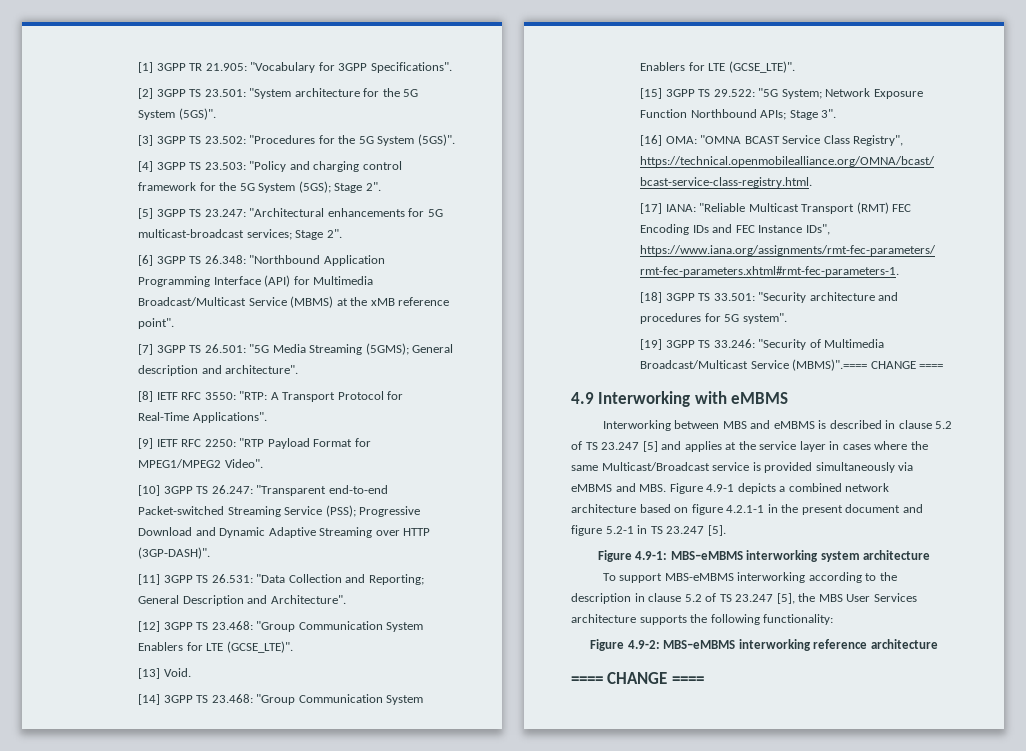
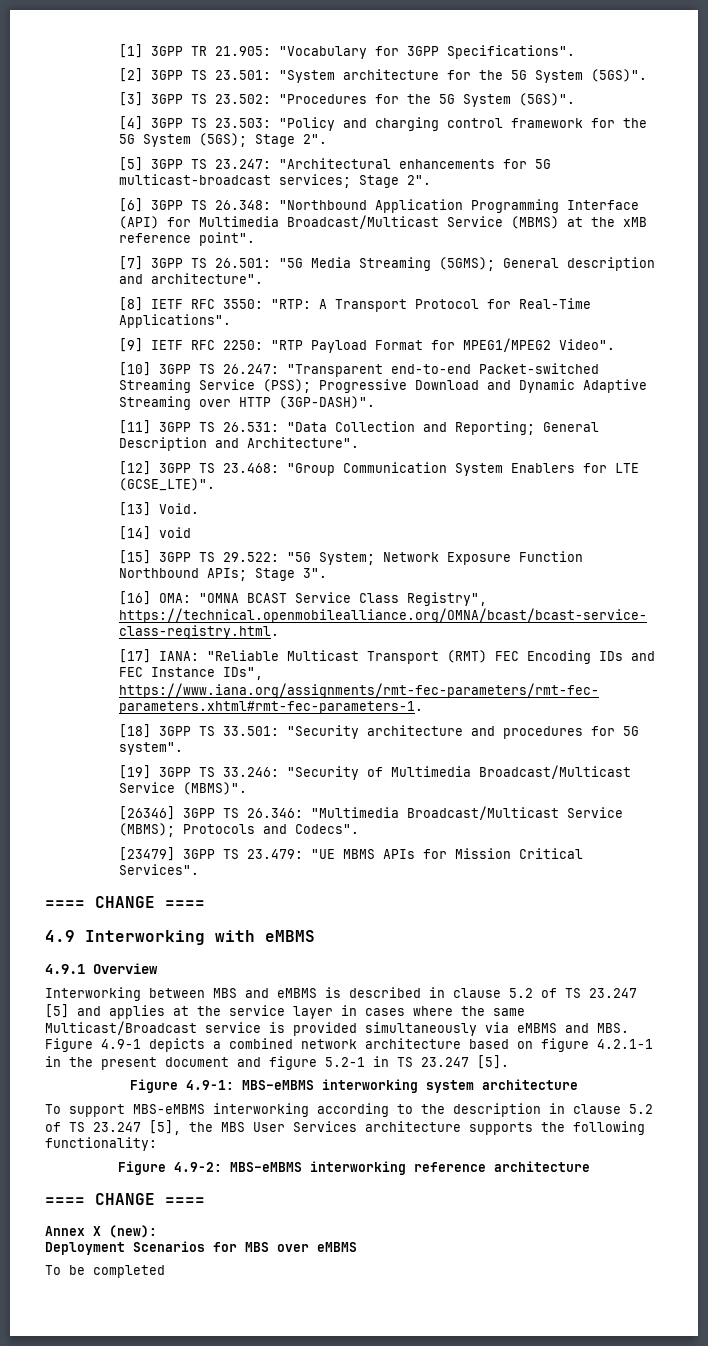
- [14] 3GPP TS 23.468: "Group Communication System Enablers for LTE (GCSE_LTE)".
+ [14] void
- [19] 3GPP TS 33.246: "Security of Multimedia Broadcast/Multicast Service (MBMS)".==== CHANGE ====
+ [19] 3GPP TS 33.246: "Security of Multimedia Broadcast/Multicast Service (MBMS)".
+ [26346] 3GPP TS 26.346: "Multimedia Broadcast/Multicast Service (MBMS); Protocols and Codecs".
+ [23479] 3GPP TS 23.479: "UE MBMS APIs for Mission Critical Services".
+ ==== CHANGE ====
+ 4.9.1 Overview
+ Annex X (new):
+ Deployment Scenarios for MBS over eMBMS
+ To be completed

